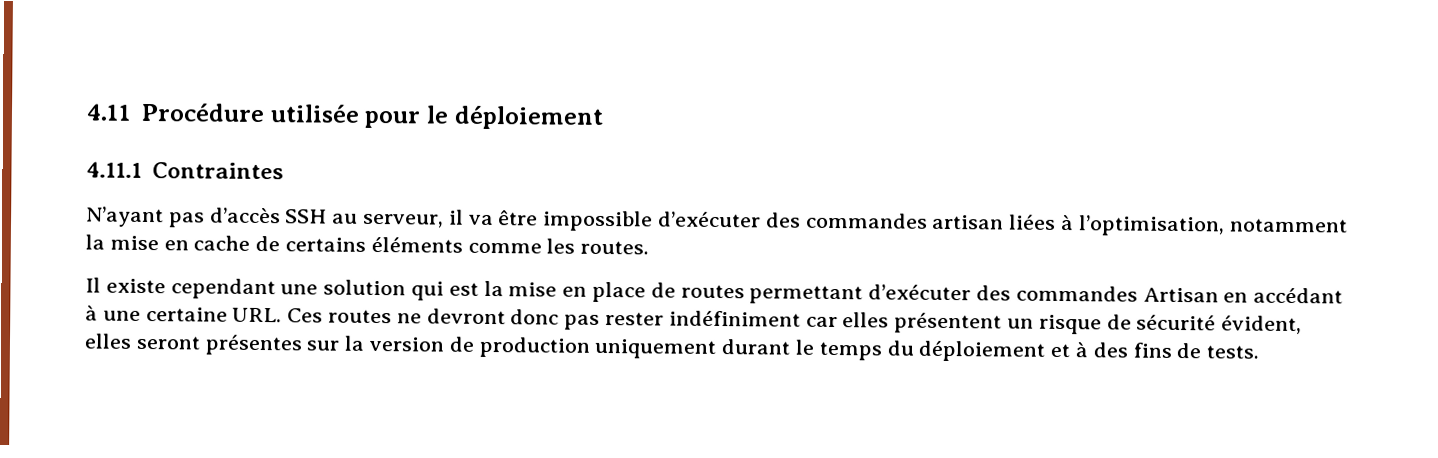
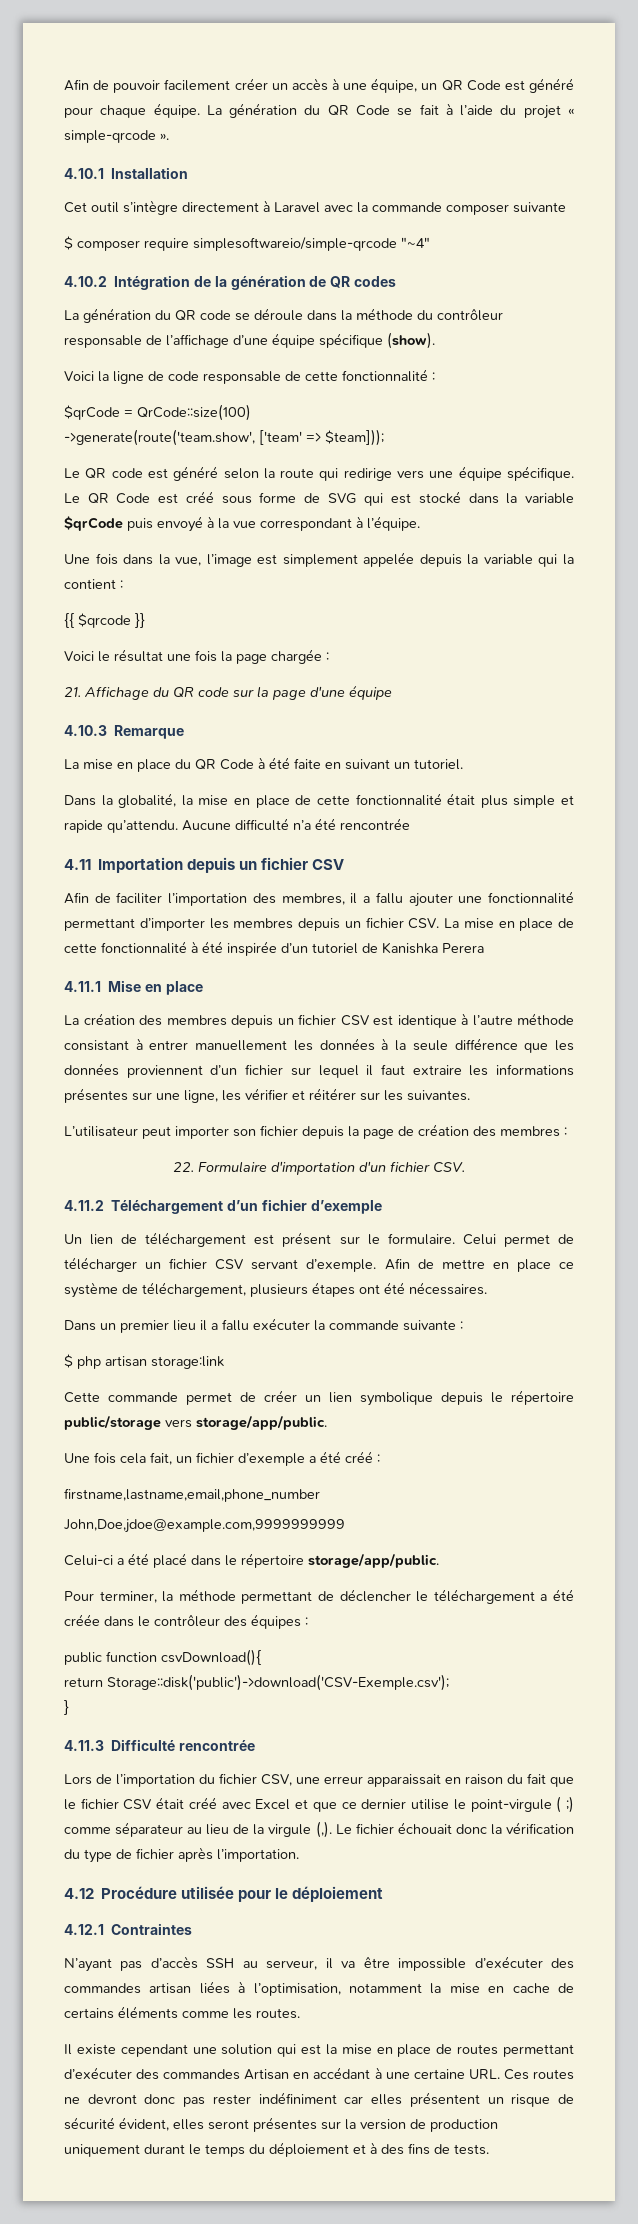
- 4.11 Procédure utilisée pour le déploiement
+ Afin de pouvoir facilement créer un accès à une équipe, un QR Code est généré pour chaque équipe. La génération du QR Code se fait à l’aide du projet « simple-qrcode ».
+ 4.10.1 Installation
+ Cet outil s’intègre directement à Laravel avec la commande composer suivante
+ $ composer require simplesoftwareio/simple-qrcode "~4"
+ 4.10.2 Intégration de la génération de QR codes
+ La génération du QR code se déroule dans la méthode du contrôleur responsable de l’affichage d’une équipe spécifique (show).
+ Voici la ligne de code responsable de cette fonctionnalité :
+ $qrCode = QrCode::size(100)
+ ->generate(route('team.show', ['team' => $team]));
+ Le QR code est généré selon la route qui redirige vers une équipe spécifique. Le QR Code est créé sous forme de SVG qui est stocké dans la variable $qrCode puis envoyé à la vue correspondant à l’équipe.
+ Une fois dans la vue, l’image est simplement appelée depuis la variable qui la contient :
+ {{ $qrcode }}
+ Voici le résultat une fois la page chargée :
+ 21. Affichage du QR code sur la page d'une équipe
+ 4.10.3 Remarque
+ La mise en place du QR Code à été faite en suivant un tutoriel.
+ Dans la globalité, la mise en place de cette fonctionnalité était plus simple et rapide qu’attendu. Aucune difficulté n’a été rencontrée
+ 4.11 Importation depuis un fichier CSV
+ Afin de faciliter l’importation des membres, il a fallu ajouter une fonctionnalité permettant d’importer les membres depuis un fichier CSV. La mise en place de cette fonctionnalité à été inspirée d’un tutoriel de Kanishka Perera
+ 4.11.1 Mise en place
+ La création des membres depuis un fichier CSV est identique à l’autre méthode consistant à entrer manuellement les données à la seule différence que les données proviennent d’un fichier sur lequel il faut extraire les informations présentes sur une ligne, les vérifier et réitérer sur les suivantes.
+ L’utilisateur peut importer son fichier depuis la page de création des membres :
+ 22. Formulaire d'importation d'un fichier CSV.
+ 4.11.2 Téléchargement d’un fichier d’exemple
+ Un lien de téléchargement est présent sur le formulaire. Celui permet de télécharger un fichier CSV servant d’exemple. Afin de mettre en place ce système de téléchargement, plusieurs étapes ont été nécessaires.
+ Dans un premier lieu il a fallu exécuter la commande suivante :
+ $ php artisan storage:link
+ Cette commande permet de créer un lien symbolique depuis le répertoire public/storage vers storage/app/public.
+ Une fois cela fait, un fichier d’exemple a été créé :
+ firstname,lastname,email,phone_number
+ John,Doe,jdoe@example.com,9999999999
+ Celui-ci a été placé dans le répertoire storage/app/public.
+ Pour terminer, la méthode permettant de déclencher le téléchargement a été créée dans le contrôleur des équipes :
+ public function csvDownload(){
+ return Storage::disk('public')->download('CSV-Exemple.csv');
+ }
+ 4.11.3 Difficulté rencontrée
+ Lors de l’importation du fichier CSV, une erreur apparaissait en raison du fait que le fichier CSV était créé avec Excel et que ce dernier utilise le point-virgule ( ;) comme séparateur au lieu de la virgule (,). Le fichier échouait donc la vérification du type de fichier après l’importation.
+ 4.12 Procédure utilisée pour le déploiement
- 4.11.1 Contraintes
+ 4.12.1 Contraintes

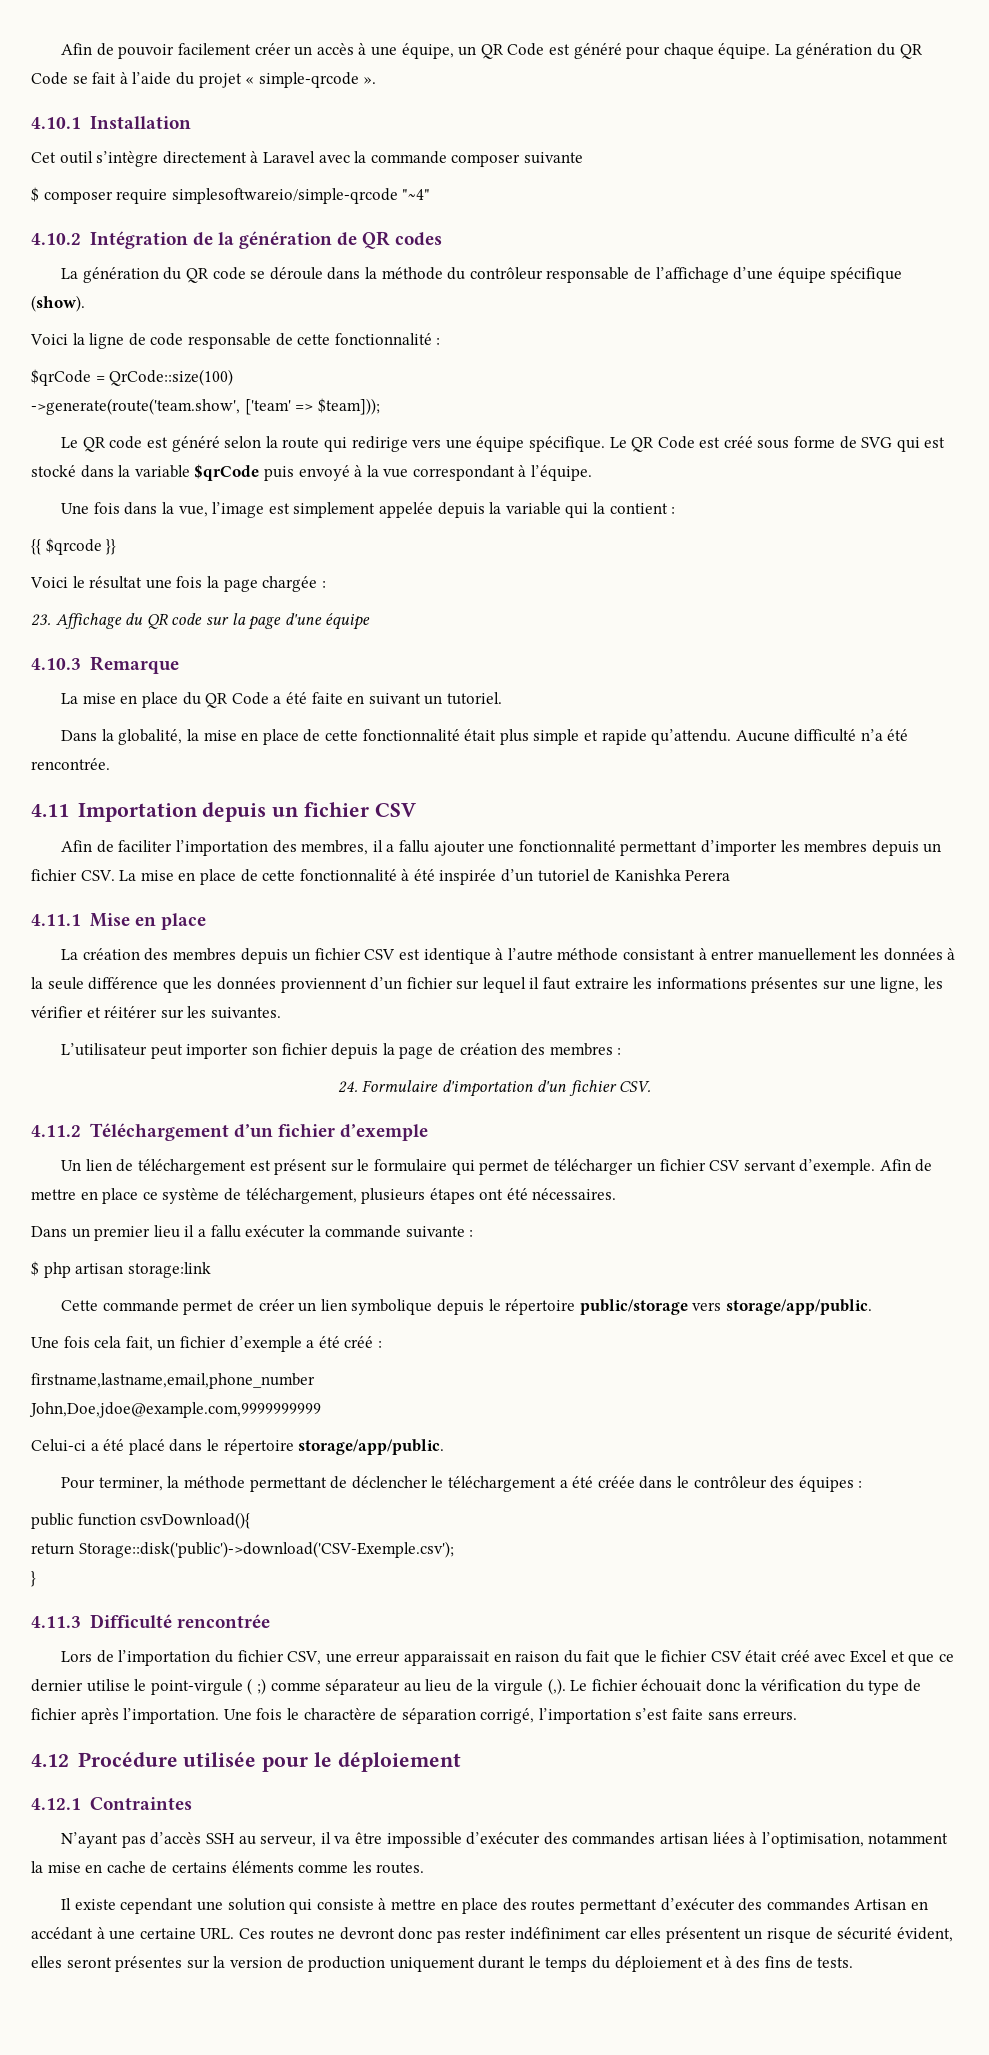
- 21. Affichage du QR code sur la page d'une équipe
+ 23. Affichage du QR code sur la page d'une équipe
- La mise en place du QR Code à été faite en suivant un tutoriel.
+ La mise en place du QR Code a été faite en suivant un tutoriel.
- Aucune difficulté n’a été rencontrée
+ Aucune difficulté n’a été rencontrée.
- 22. Formulaire d'importation d'un fichier CSV.
+ 24. Formulaire d'importation d'un fichier CSV.
- Un lien de téléchargement est présent sur le formulaire. Celui permet de télécharger un fichier CSV servant d’exemple.
+ Un lien de téléchargement est présent sur le formulaire qui permet de télécharger un fichier CSV servant d’exemple.
+ Une fois le charactère de séparation corrigé, l’importation s’est faite sans erreurs.
- Il existe cependant une solution qui est la mise en place de routes permettant d’exécuter des commandes Artisan en accédant à une certaine URL. Ces routes ne devront donc pas rester indéfiniment car elles présentent un risque de sécurité évident, elles seront présentes sur la version de production uniquement durant le temps du déploiement et à des fins de tests.
+ Il existe cependant une solution qui consiste à mettre en place des routes permettant d’exécuter des commandes Artisan en accédant à une certaine URL. Ces routes ne devront donc pas rester indéfiniment car elles présentent un risque de sécurité évident, elles seront présentes sur la version de production uniquement durant le temps du déploiement et à des fins de tests.

